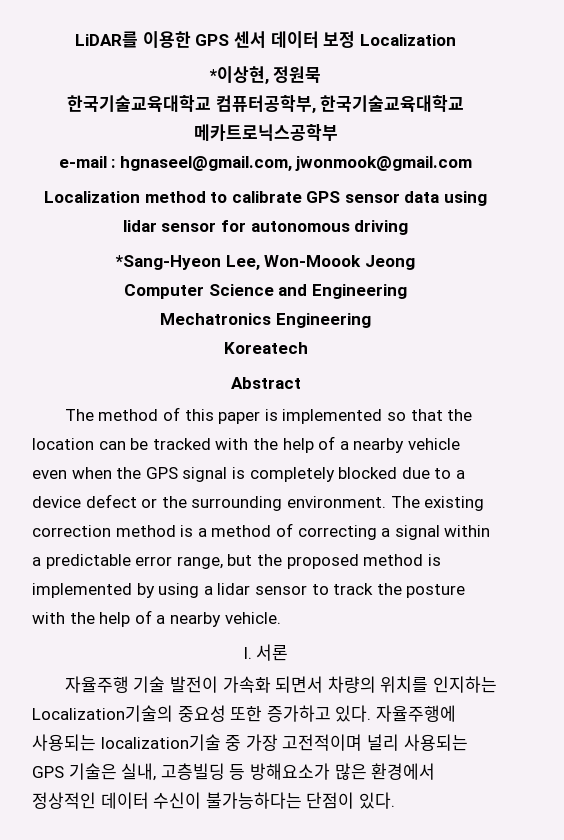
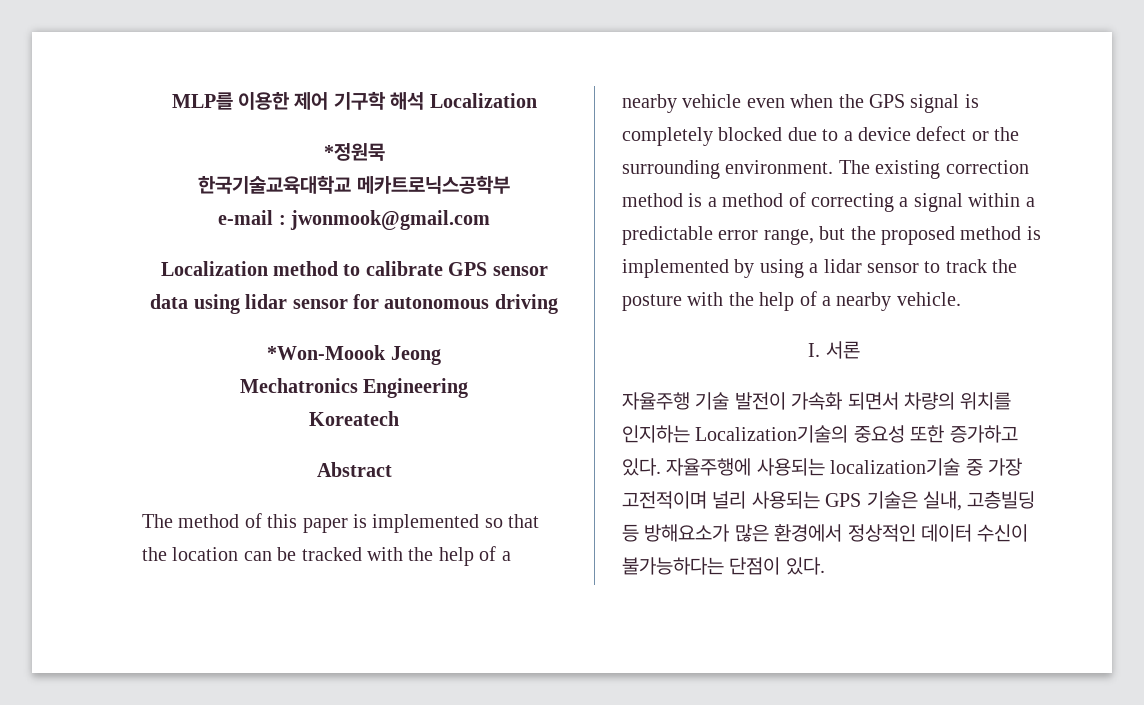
- LiDAR를 이용한 GPS 센서 데이터 보정 Localization
+ MLP를 이용한 제어 기구학 해석 Localization
- *이상현, 정원묵
- 한국기술교육대학교 컴퓨터공학부, 한국기술교육대학교 메카트로닉스공학부
+ *정원묵
+ 한국기술교육대학교 메카트로닉스공학부
- e-mail : hgnaseel@gmail.com, jwonmook@gmail.com
+ e-mail : jwonmook@gmail.com
- *Sang-Hyeon Lee, Won-Moook Jeong
- Computer Science and Engineering
+ *Won-Moook Jeong

